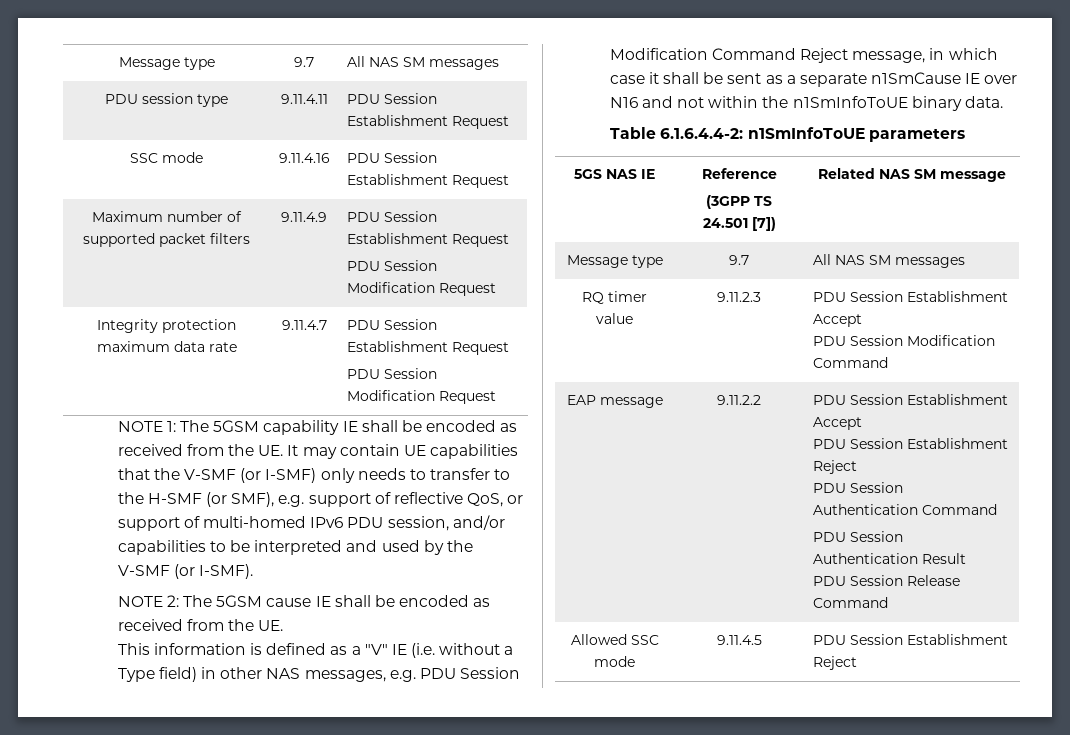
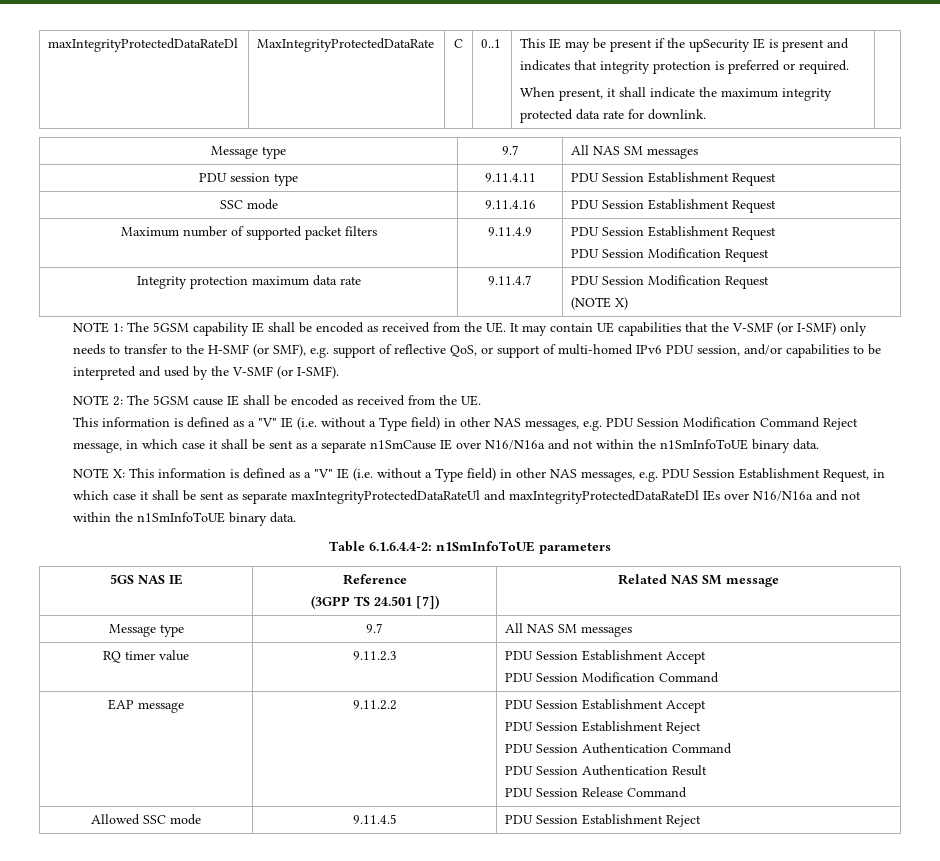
+ maxIntegrityProtectedDataRateDl | MaxIntegrityProtectedDataRate | C | 0..1 | This IE may be present if the upSecurity IE is present and indicates that integrity protection is preferred or required.
+ When present, it shall indicate the maximum integrity protected data rate for downlink. |
- Integrity protection maximum data rate | 9.11.4.7 | PDU Session Establishment Request
- PDU Session Modification Request
+ Integrity protection maximum data rate | 9.11.4.7 | PDU Session Modification Request
+ (NOTE X)
- This information is defined as a "V" IE (i.e. without a Type field) in other NAS messages, e.g. PDU Session Modification Command Reject message, in which case it shall be sent as a separate n1SmCause IE over N16 and not within the n1SmInfoToUE binary data.
+ This information is defined as a "V" IE (i.e. without a Type field) in other NAS messages, e.g. PDU Session Modification Command Reject message, in which case it shall be sent as a separate n1SmCause IE over N16/N16a and not within the n1SmInfoToUE binary data.
+ NOTE X: This information is defined as a "V" IE (i.e. without a Type field) in other NAS messages, e.g. PDU Session Establishment Request, in which case it shall be sent as separate maxIntegrityProtectedDataRateUl and maxIntegrityProtectedDataRateDl IEs over N16/N16a and not within the n1SmInfoToUE binary data.

